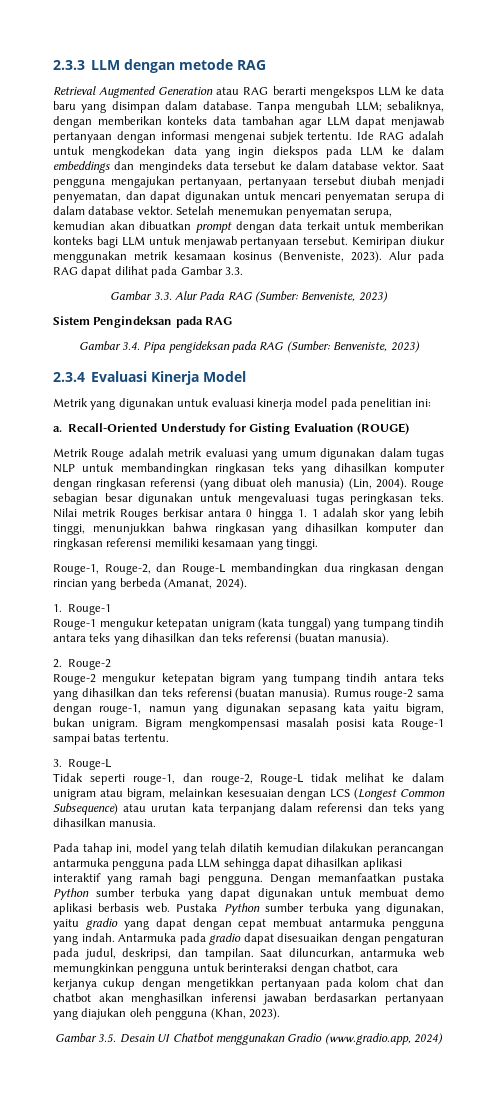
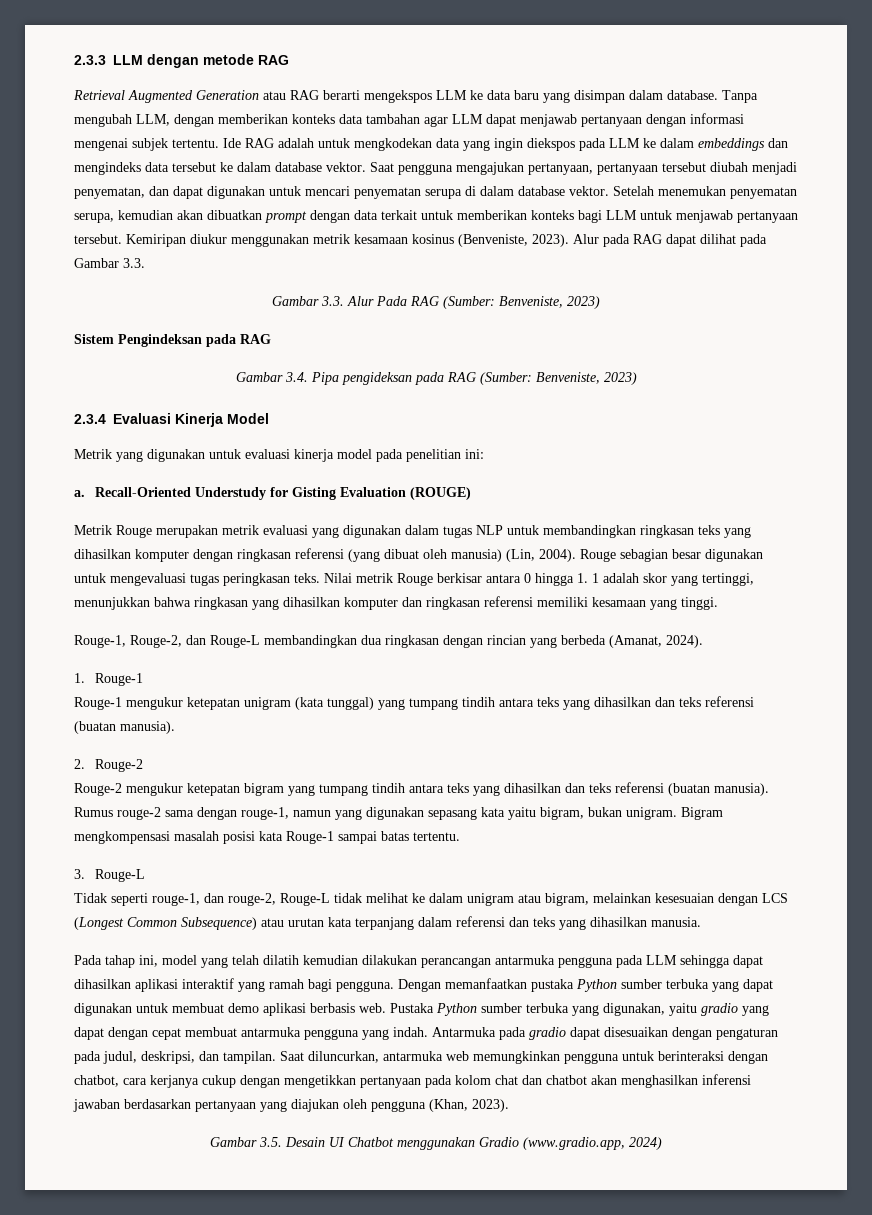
- Tanpa mengubah LLM; sebaliknya, dengan memberikan konteks data tambahan agar LLM dapat menjawab pertanyaan dengan informasi mengenai subjek tertentu.
+ Tanpa mengubah LLM, dengan memberikan konteks data tambahan agar LLM dapat menjawab pertanyaan dengan informasi mengenai subjek tertentu.
- Metrik Rouge adalah metrik evaluasi yang umum digunakan dalam tugas NLP untuk membandingkan ringkasan teks yang dihasilkan komputer dengan ringkasan referensi (yang dibuat oleh manusia) (Lin, 2004).
+ Metrik Rouge merupakan metrik evaluasi yang digunakan dalam tugas NLP untuk membandingkan ringkasan teks yang dihasilkan komputer dengan ringkasan referensi (yang dibuat oleh manusia) (Lin, 2004).
- Nilai metrik Rouges berkisar antara 0 hingga 1. 1 adalah skor yang lebih tinggi, menunjukkan bahwa ringkasan yang dihasilkan komputer dan ringkasan referensi memiliki kesamaan yang tinggi.
+ Nilai metrik Rouge berkisar antara 0 hingga 1. 1 adalah skor yang tertinggi, menunjukkan bahwa ringkasan yang dihasilkan komputer dan ringkasan referensi memiliki kesamaan yang tinggi.

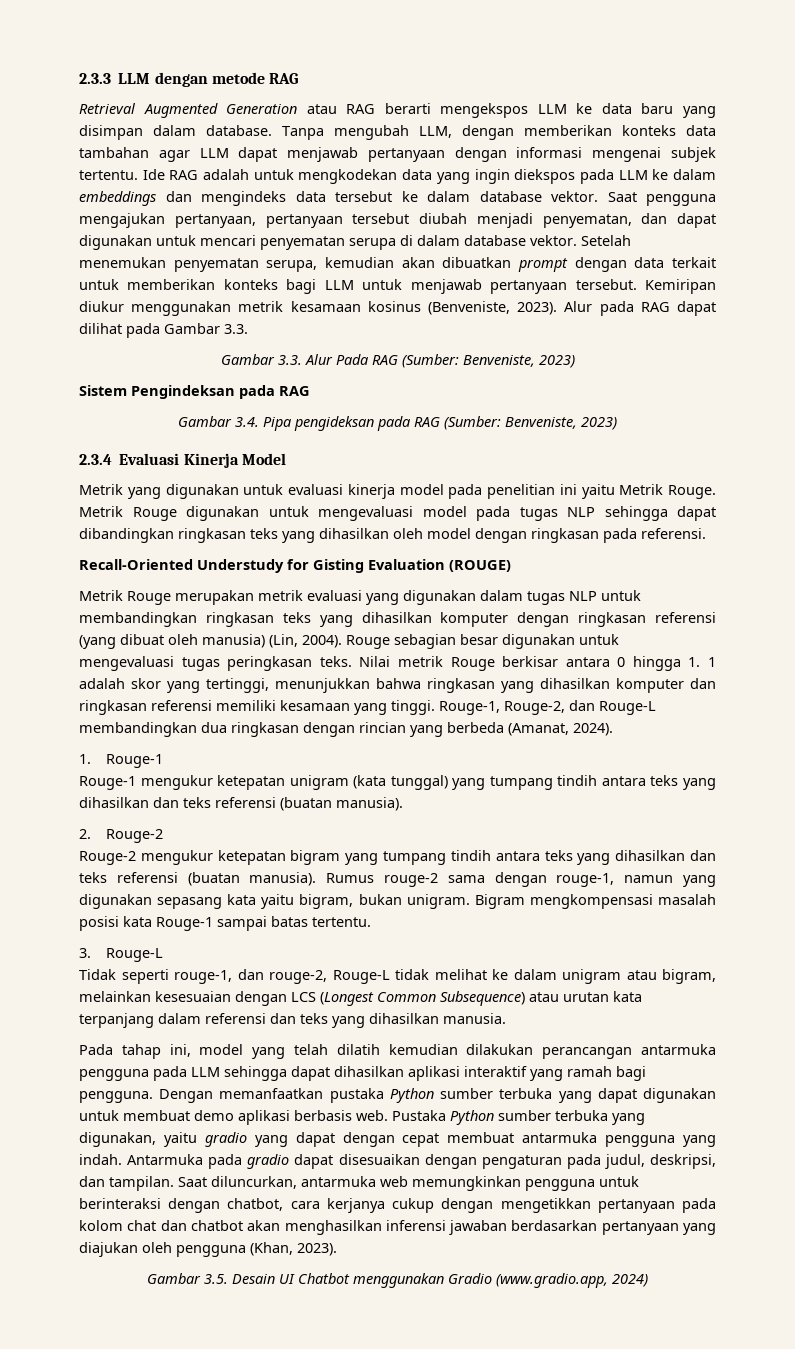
- Metrik yang digunakan untuk evaluasi kinerja model pada penelitian ini:
- a. Recall-Oriented Understudy for Gisting Evaluation (ROUGE)
+ Metrik yang digunakan untuk evaluasi kinerja model pada penelitian ini yaitu Metrik Rouge. Metrik Rouge digunakan untuk mengevaluasi model pada tugas NLP sehingga dapat dibandingkan ringkasan teks yang dihasilkan oleh model dengan ringkasan pada referensi.
+ Recall-Oriented Understudy for Gisting Evaluation (ROUGE)
- Nilai metrik Rouge berkisar antara 0 hingga 1. 1 adalah skor yang tertinggi, menunjukkan bahwa ringkasan yang dihasilkan komputer dan ringkasan referensi memiliki kesamaan yang tinggi.
- Rouge-1, Rouge-2, dan Rouge-L membandingkan dua ringkasan dengan rincian yang berbeda (Amanat, 2024).
+ Nilai metrik Rouge berkisar antara 0 hingga 1. 1 adalah skor yang tertinggi, menunjukkan bahwa ringkasan yang dihasilkan komputer dan ringkasan referensi memiliki kesamaan yang tinggi. Rouge-1, Rouge-2, dan Rouge-L membandingkan dua ringkasan dengan rincian yang berbeda (Amanat, 2024).

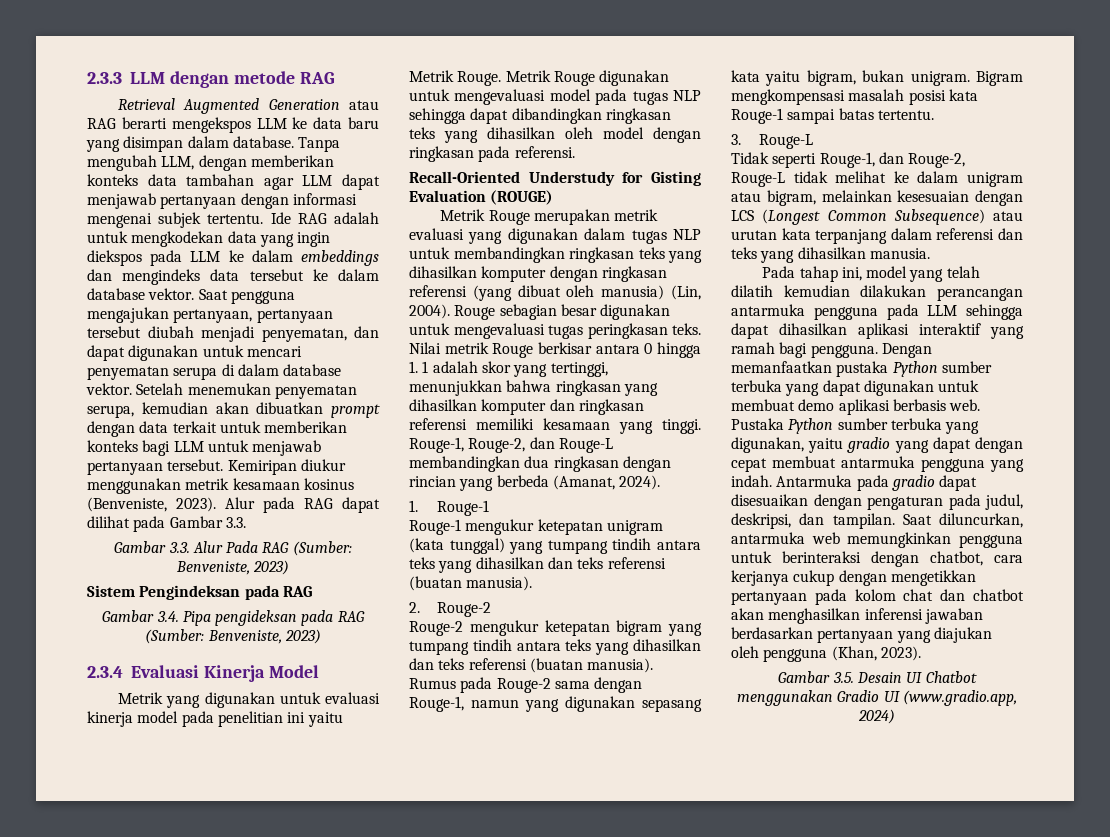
- Rumus rouge-2 sama dengan rouge-1, namun yang digunakan sepasang kata yaitu bigram, bukan unigram.
+ Rumus pada Rouge-2 sama dengan Rouge-1, namun yang digunakan sepasang kata yaitu bigram, bukan unigram.
- Tidak seperti rouge-1, dan rouge-2, Rouge-L tidak melihat ke dalam unigram atau bigram, melainkan kesesuaian dengan LCS (Longest Common Subsequence) atau urutan kata terpanjang dalam referensi dan teks yang dihasilkan manusia.
+ Tidak seperti Rouge-1, dan Rouge-2, Rouge-L tidak melihat ke dalam unigram atau bigram, melainkan kesesuaian dengan LCS (Longest Common Subsequence) atau urutan kata terpanjang dalam referensi dan teks yang dihasilkan manusia.
- Gambar 3.5. Desain UI Chatbot menggunakan Gradio (www.gradio.app, 2024)
+ Gambar 3.5. Desain UI Chatbot menggunakan Gradio UI (www.gradio.app, 2024)

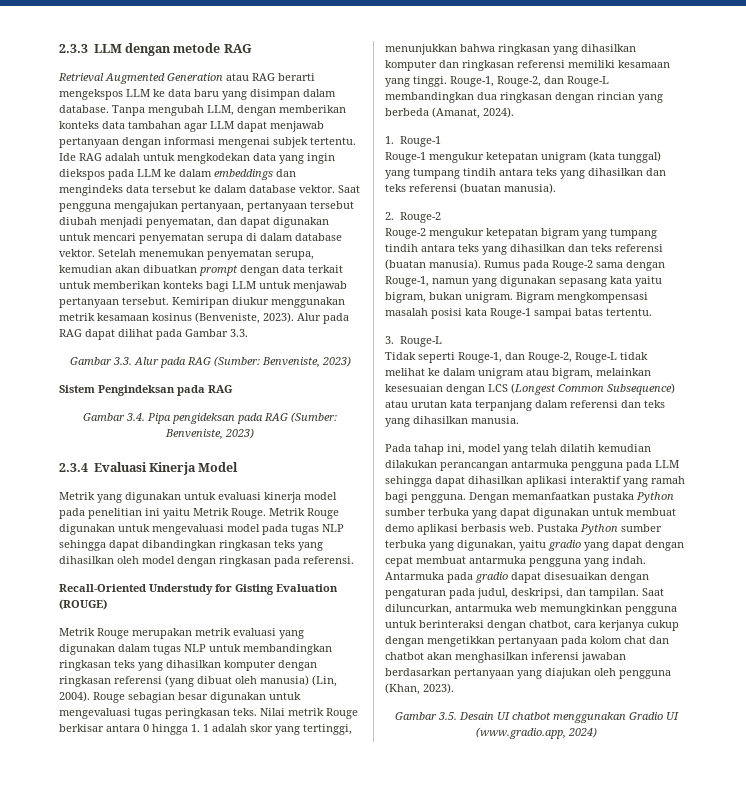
- Gambar 3.3. Alur Pada RAG (Sumber: Benveniste, 2023)
+ Gambar 3.3. Alur pada RAG (Sumber: Benveniste, 2023)
- Gambar 3.5. Desain UI Chatbot menggunakan Gradio UI (www.gradio.app, 2024)
+ Gambar 3.5. Desain UI chatbot menggunakan Gradio UI (www.gradio.app, 2024)

